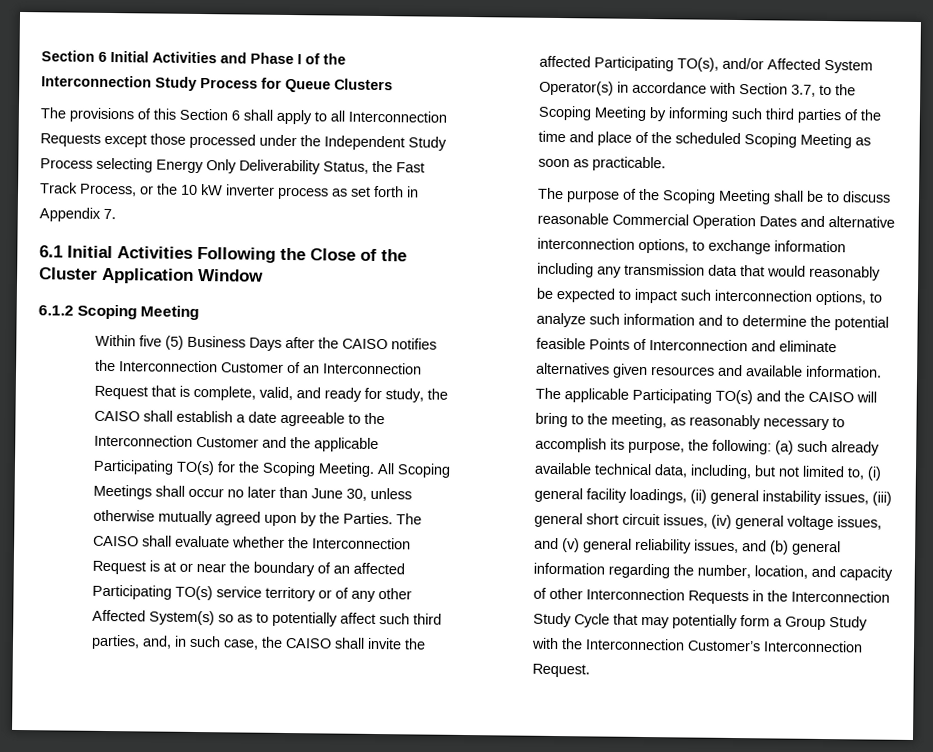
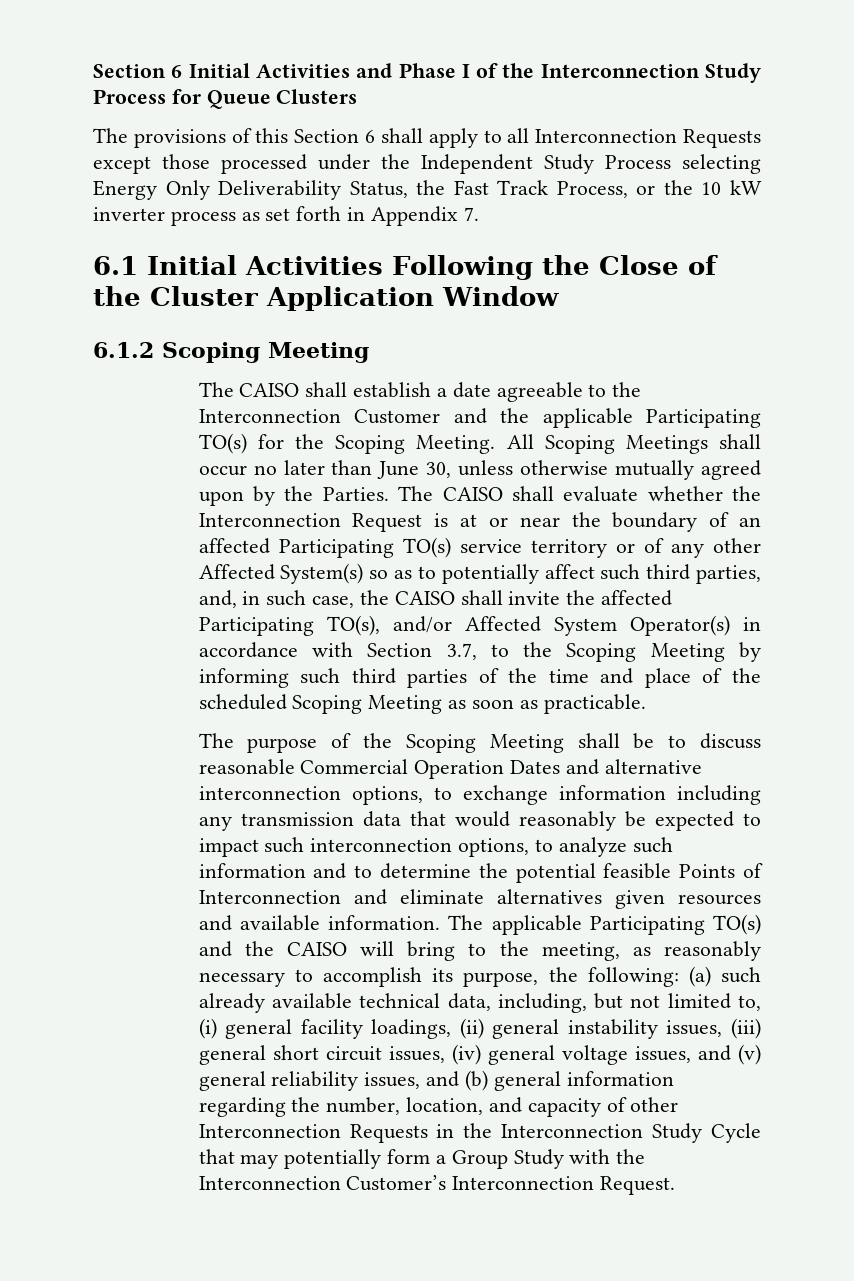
- Within five (5) Business Days after the CAISO notifies the Interconnection Customer of an Interconnection Request that is complete, valid, and ready for study, the CAISO shall establish a date agreeable to the Interconnection Customer and the applicable Participating TO(s) for the Scoping Meeting.
+ The CAISO shall establish a date agreeable to the Interconnection Customer and the applicable Participating TO(s) for the Scoping Meeting.

